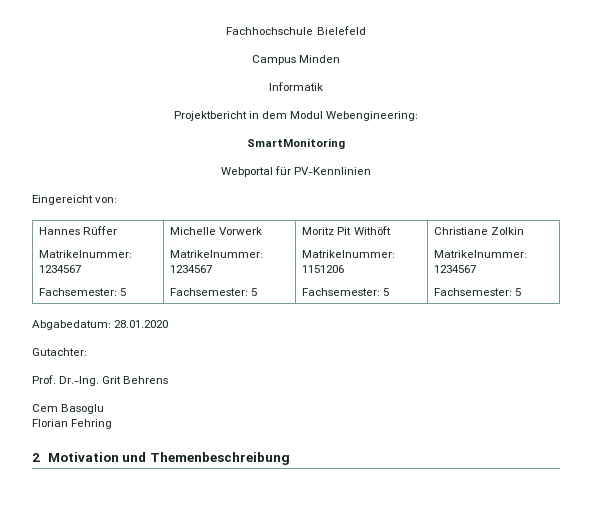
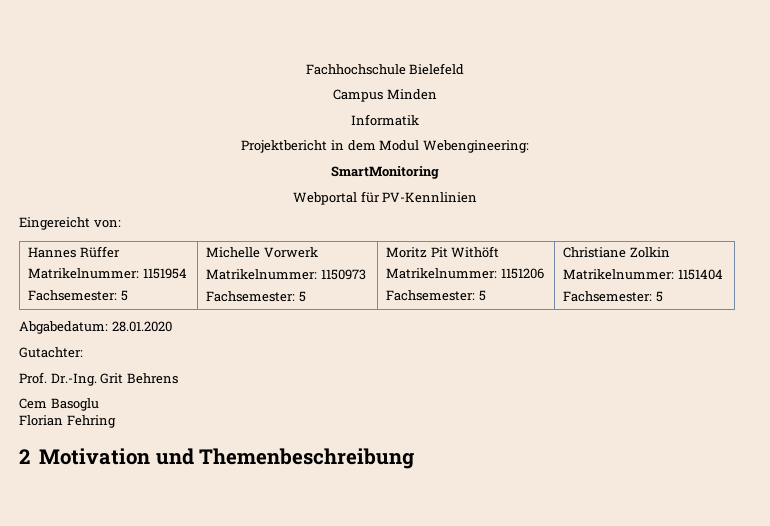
  Hannes Rüffer
- Matrikelnummer: 1234567
+ Matrikelnummer: 1151954
  Fachsemester: 5 | Michelle Vorwerk
- Matrikelnummer: 1234567
+ Matrikelnummer: 1150973
  Fachsemester: 5 | Moritz Pit Withöft
  Matrikelnummer: 1151206
  Fachsemester: 5 | Christiane Zolkin
- Matrikelnummer: 1234567
+ Matrikelnummer: 1151404

